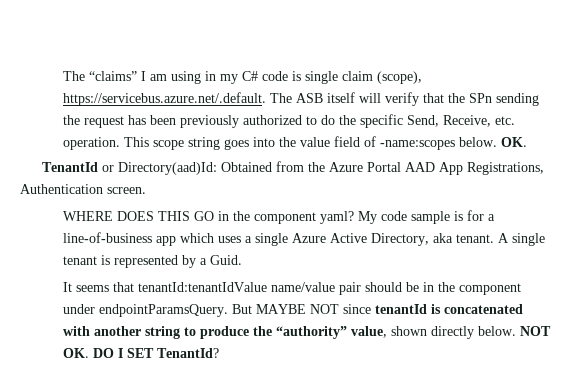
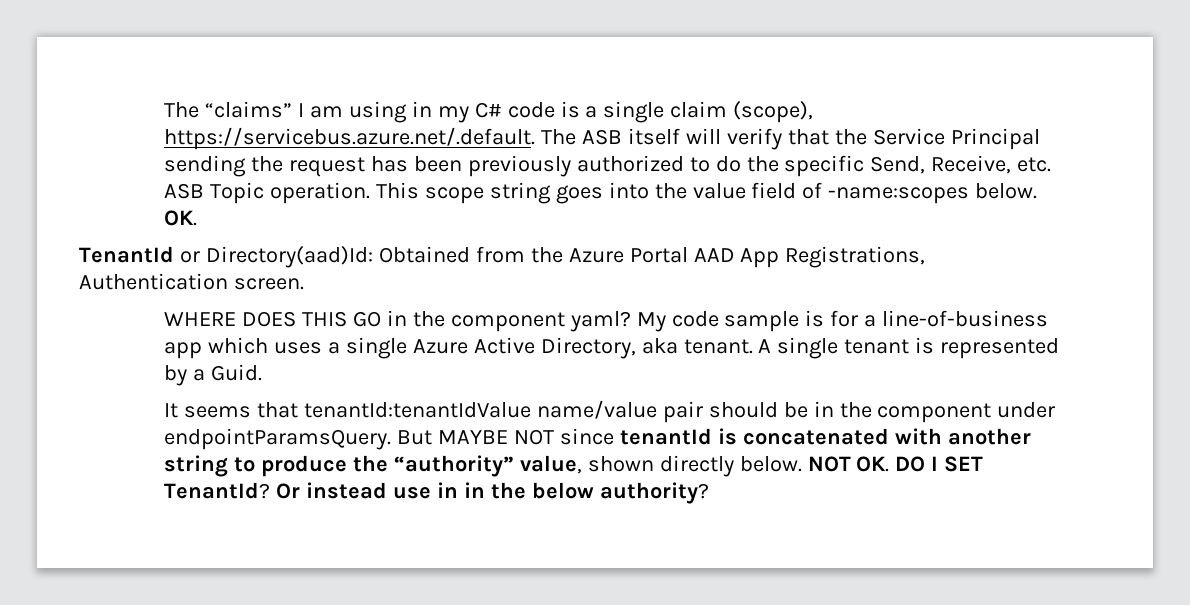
- The “claims” I am using in my C# code is single claim (scope), https://servicebus.azure.net/.default. The ASB itself will verify that the SPn sending the request has been previously authorized to do the specific Send, Receive, etc. operation.
+ The “claims” I am using in my C# code is a single claim (scope), https://servicebus.azure.net/.default. The ASB itself will verify that the Service Principal sending the request has been previously authorized to do the specific Send, Receive, etc. ASB Topic operation.
+ Or instead use in in the below authority?

